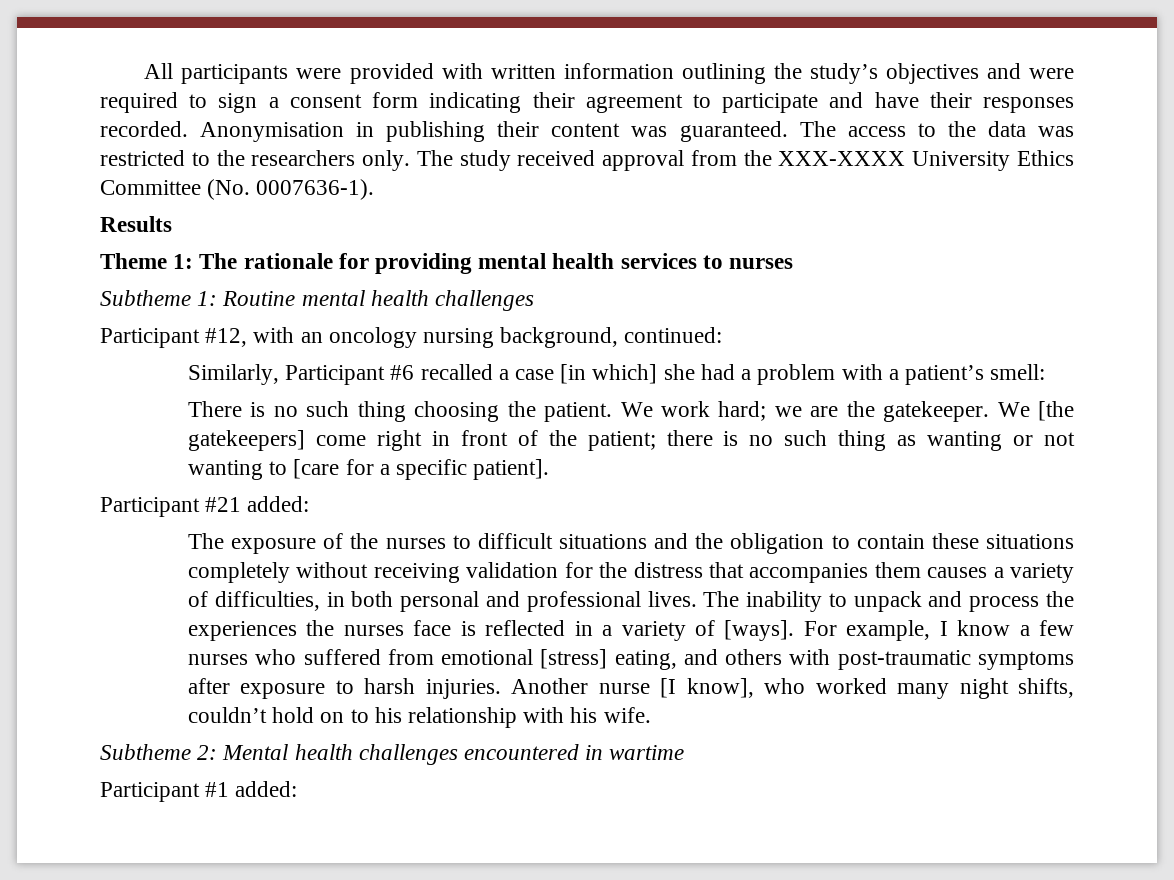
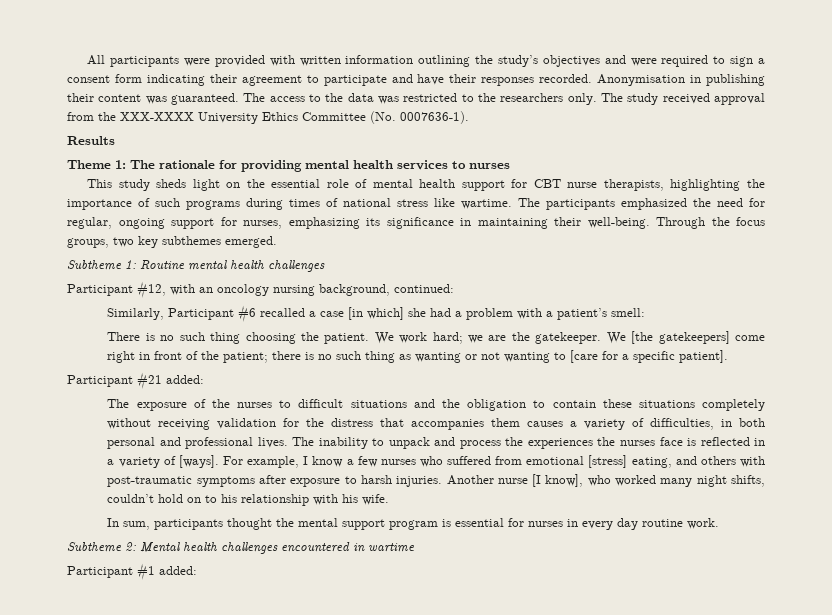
+ This study sheds light on the essential role of mental health support for CBT nurse therapists, highlighting the importance of such programs during times of national stress like wartime. The participants emphasized the need for regular, ongoing support for nurses, emphasizing its significance in maintaining their well-being. Through the focus groups, two key subthemes emerged.
+ In sum, participants thought the mental support program is essential for nurses in every day routine work.

